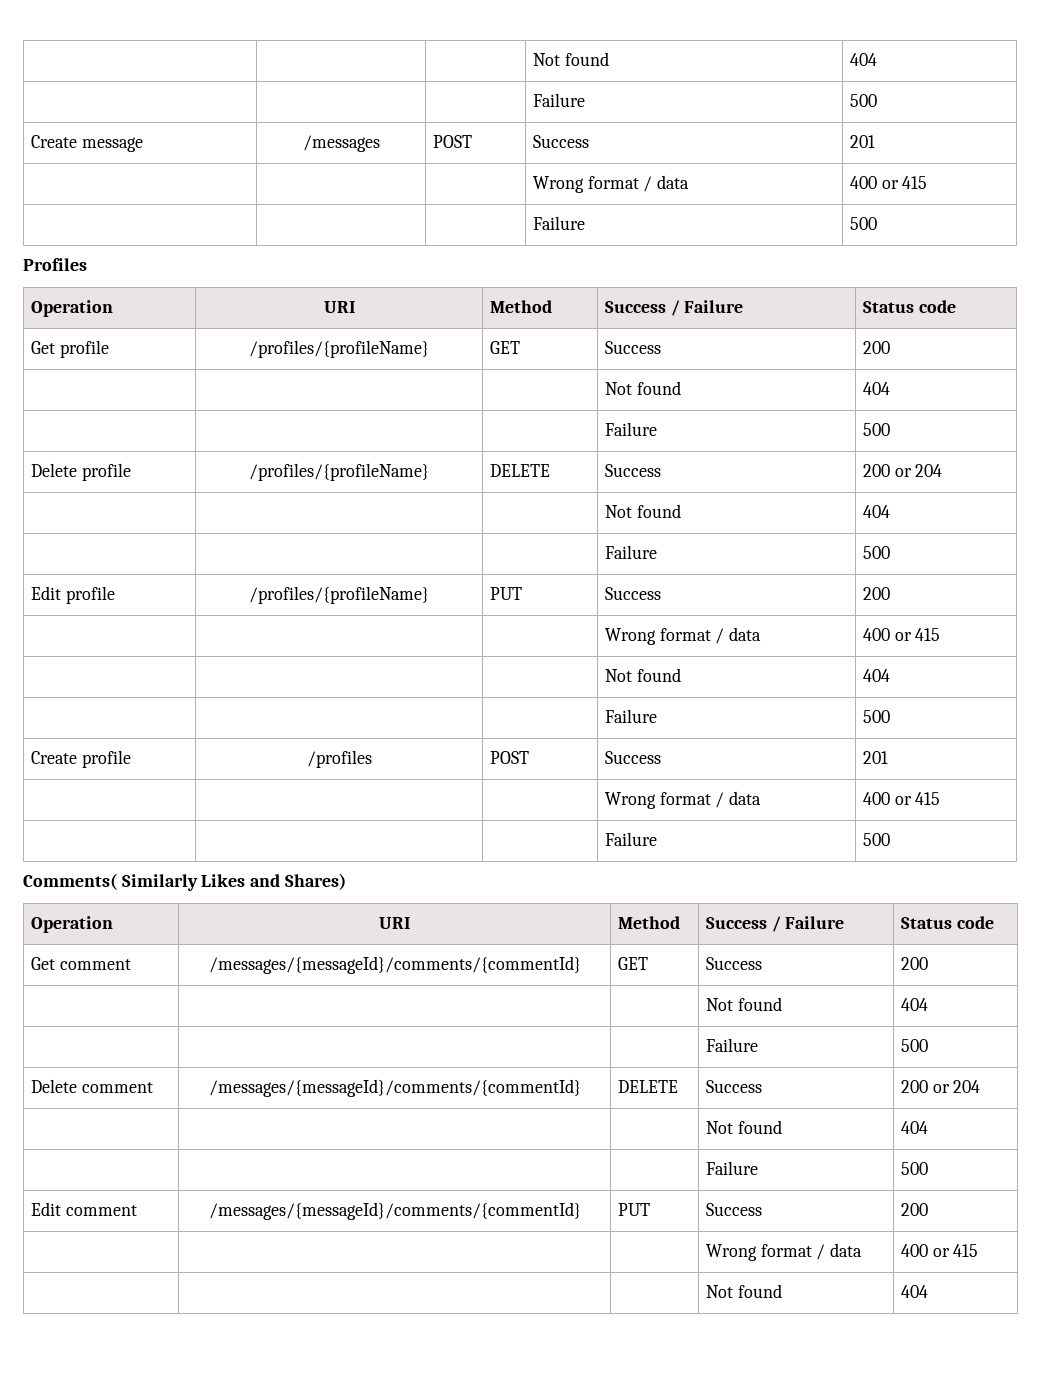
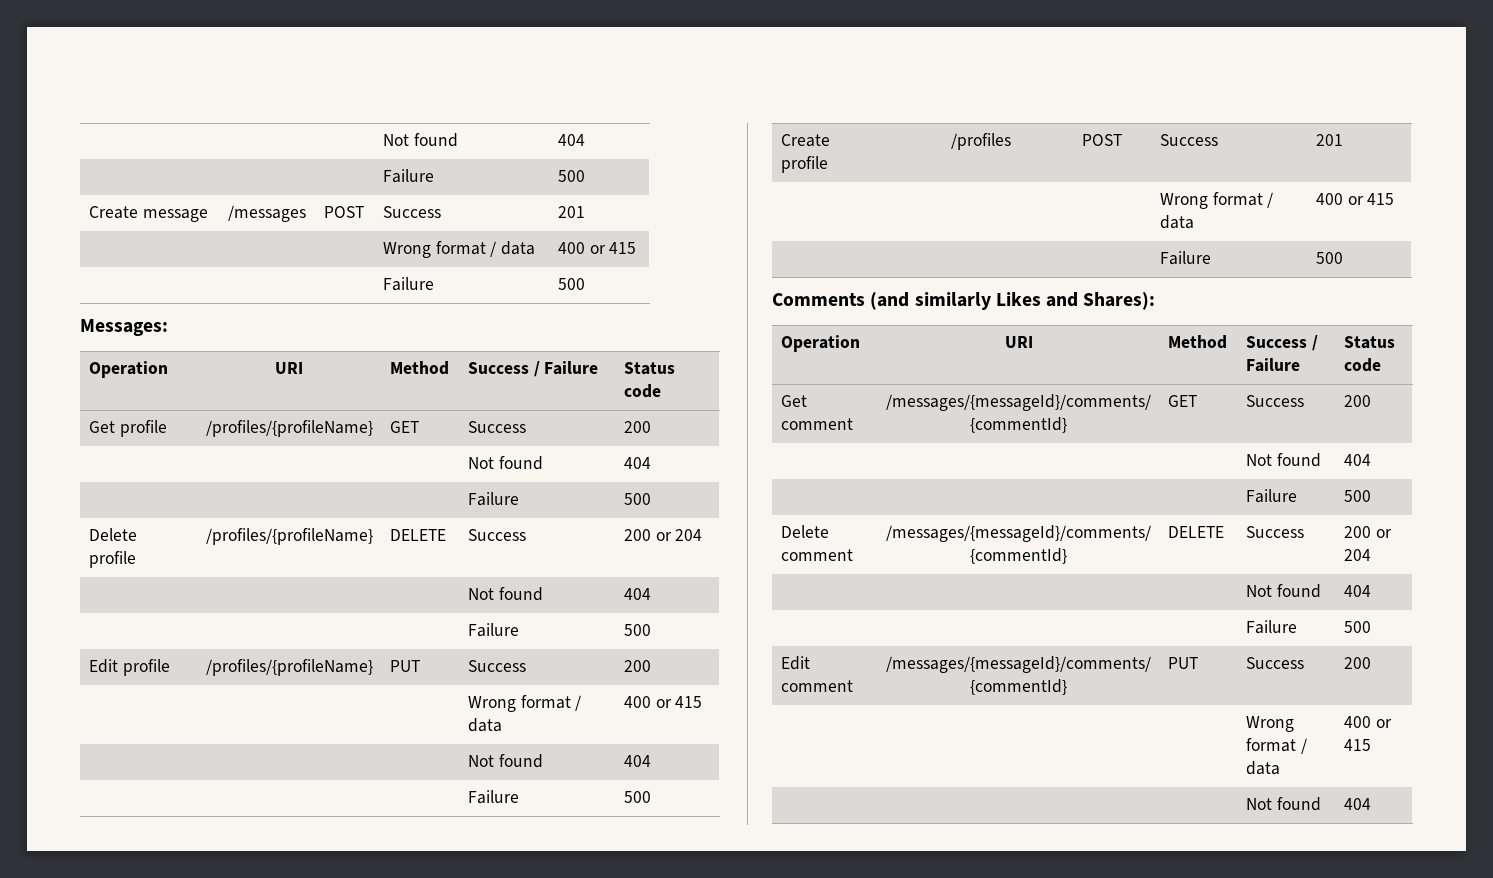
- Profiles
+ Messages:
- Comments( Similarly Likes and Shares)
+ Comments (and similarly Likes and Shares):

